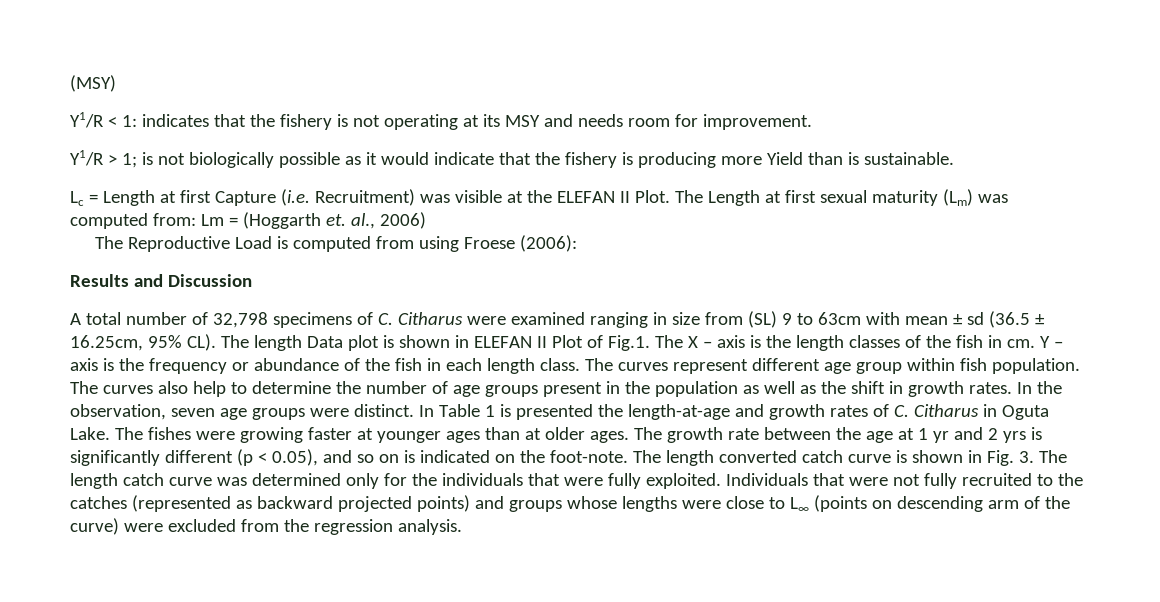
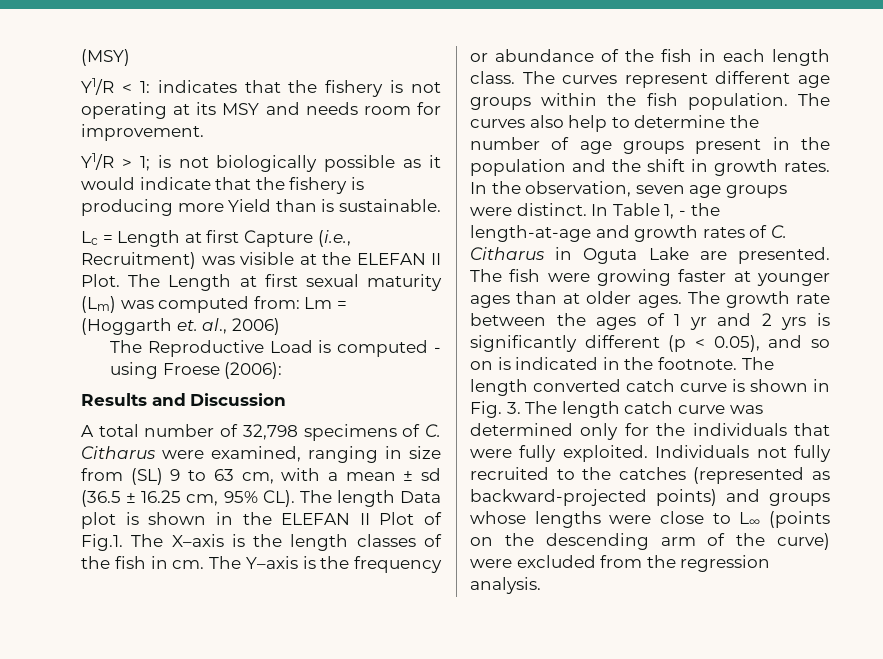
- Lc = Length at first Capture (i.e. Recruitment) was visible at the ELEFAN II Plot.
+ Lc = Length at first Capture (i.e., Recruitment) was visible at the ELEFAN II Plot.
- The Reproductive Load is computed from using Froese (2006):
+ The Reproductive Load is computed - using Froese (2006):
- A total number of 32,798 specimens of C. Citharus were examined ranging in size from (SL) 9 to 63cm with mean ± sd (36.5 ± 16.25cm, 95% CL). The length Data plot is shown in ELEFAN II Plot of Fig.1. The X – axis is the length classes of the fish in cm.
+ A total number of 32,798 specimens of C. Citharus were examined, ranging in size from (SL) 9 to 63 cm, with a mean ± sd (36.5 ± 16.25 cm, 95% CL). The length Data plot is shown in the ELEFAN II Plot of Fig.1. The X–axis is the length classes of the fish in cm.
- Y – axis is the frequency or abundance of the fish in each length class.
+ The Y–axis is the frequency or abundance of the fish in each length class.
- The curves represent different age group within fish population.
+ The curves represent different age groups within the fish population.
- The curves also help to determine the number of age groups present in the population as well as the shift in growth rates.
+ The curves also help to determine the number of age groups present in the population and the shift in growth rates.
- In Table 1 is presented the length-at-age and growth rates of C. Citharus in Oguta Lake. The fishes were growing faster at younger ages than at older ages.
+ In Table 1, - the length-at-age and growth rates of C. Citharus in Oguta Lake are presented. The fish were growing faster at younger ages than at older ages.
- The growth rate between the age at 1 yr and 2 yrs is significantly different (p < 0.05), and so on is indicated on the foot-note.
+ The growth rate between the ages of 1 yr and 2 yrs is significantly different (p < 0.05), and so on is indicated in the footnote.
- Individuals that were not fully recruited to the catches (represented as backward projected points) and groups whose lengths were close to L∞ (points on descending arm of the curve) were excluded from the regression analysis.
+ Individuals not fully recruited to the catches (represented as backward-projected points) and groups whose lengths were close to L∞ (points on the descending arm of the curve) were excluded from the regression analysis.

